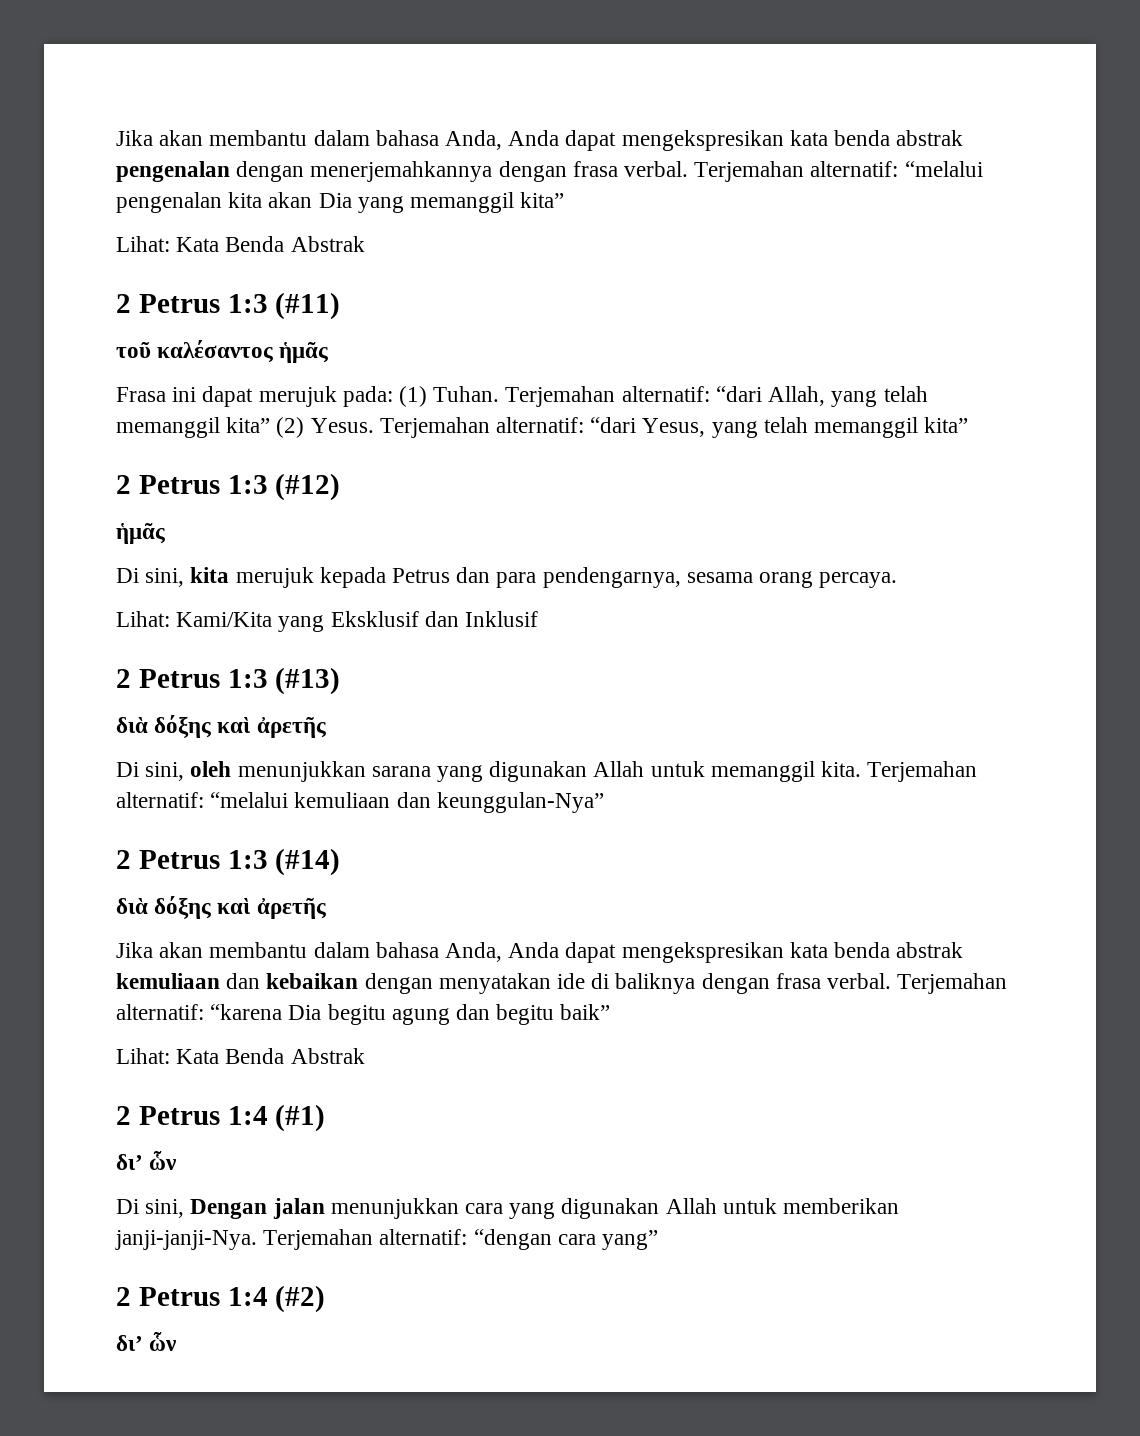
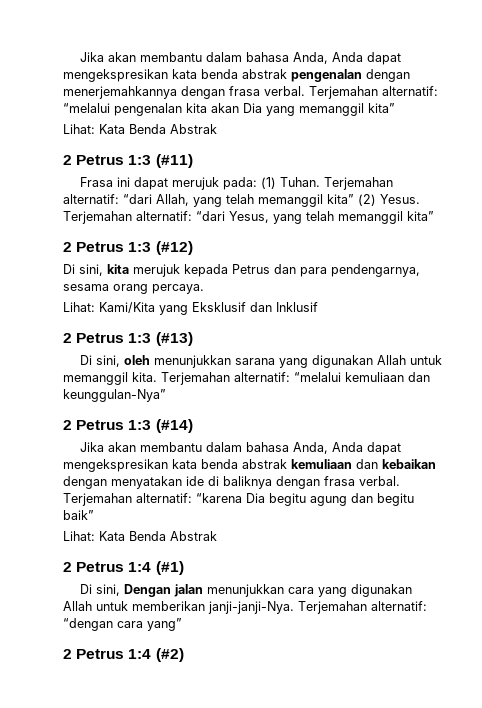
- τοῦ καλέσαντος ἡμᾶς
  2 Petrus 1:3 (#12)
- ἡμᾶς
  2 Petrus 1:3 (#13)
- διὰ δόξης καὶ ἀρετῆς
  2 Petrus 1:3 (#14)
- διὰ δόξης καὶ ἀρετῆς
  2 Petrus 1:4 (#1)
- δι’ ὧν
  2 Petrus 1:4 (#2)
- δι’ ὧν

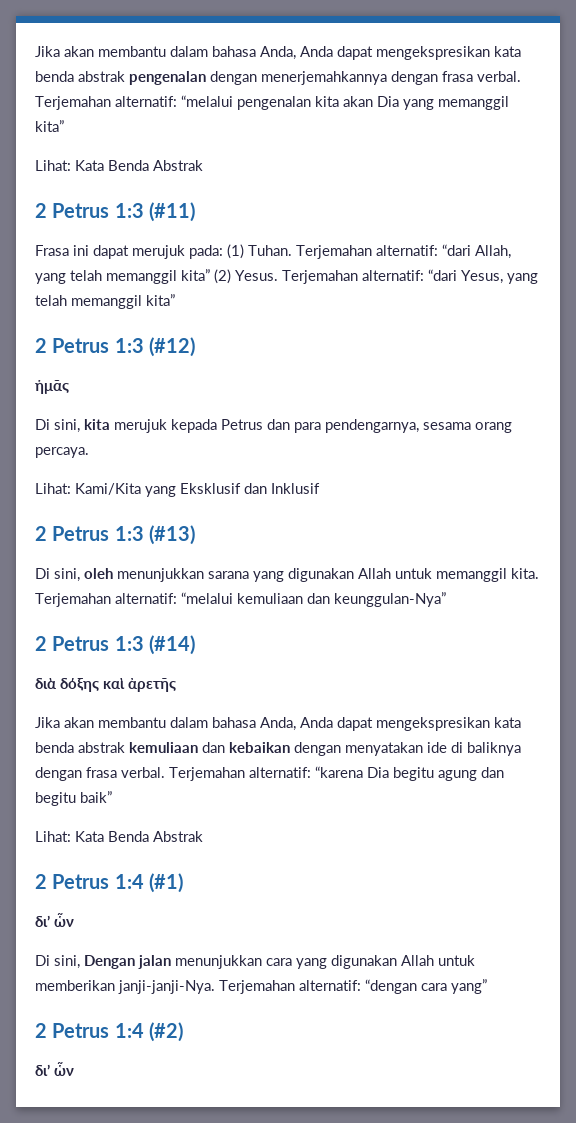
+ ἡμᾶς
+ διὰ δόξης καὶ ἀρετῆς
  2 Petrus 1:4 (#1)
+ δι’ ὧν
  2 Petrus 1:4 (#2)
+ δι’ ὧν

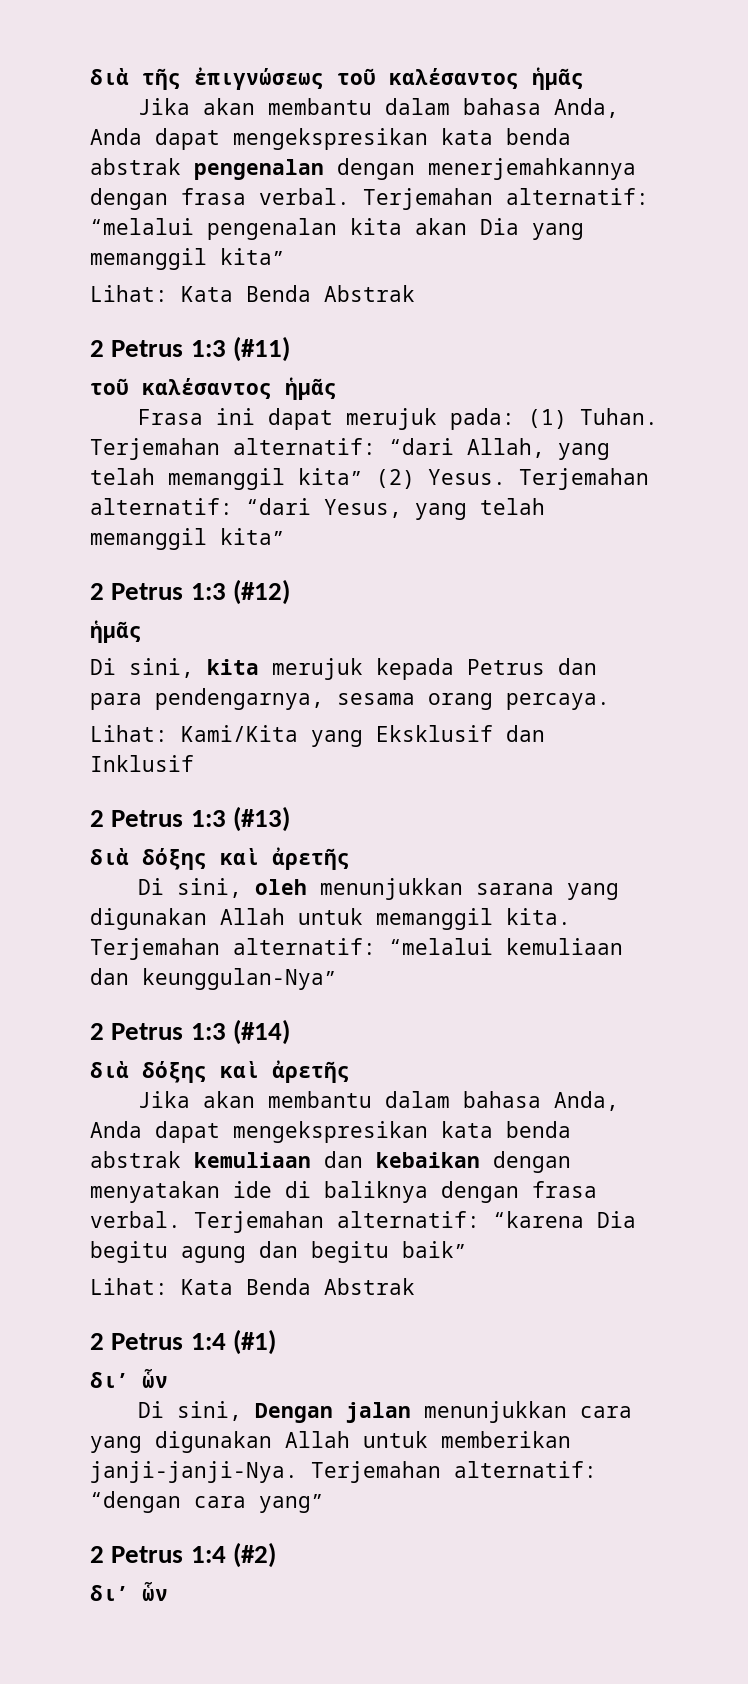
+ διὰ τῆς ἐπιγνώσεως τοῦ καλέσαντος ἡμᾶς
  2 Petrus 1:3 (#11)
+ τοῦ καλέσαντος ἡμᾶς
  2 Petrus 1:3 (#13)
+ διὰ δόξης καὶ ἀρετῆς

